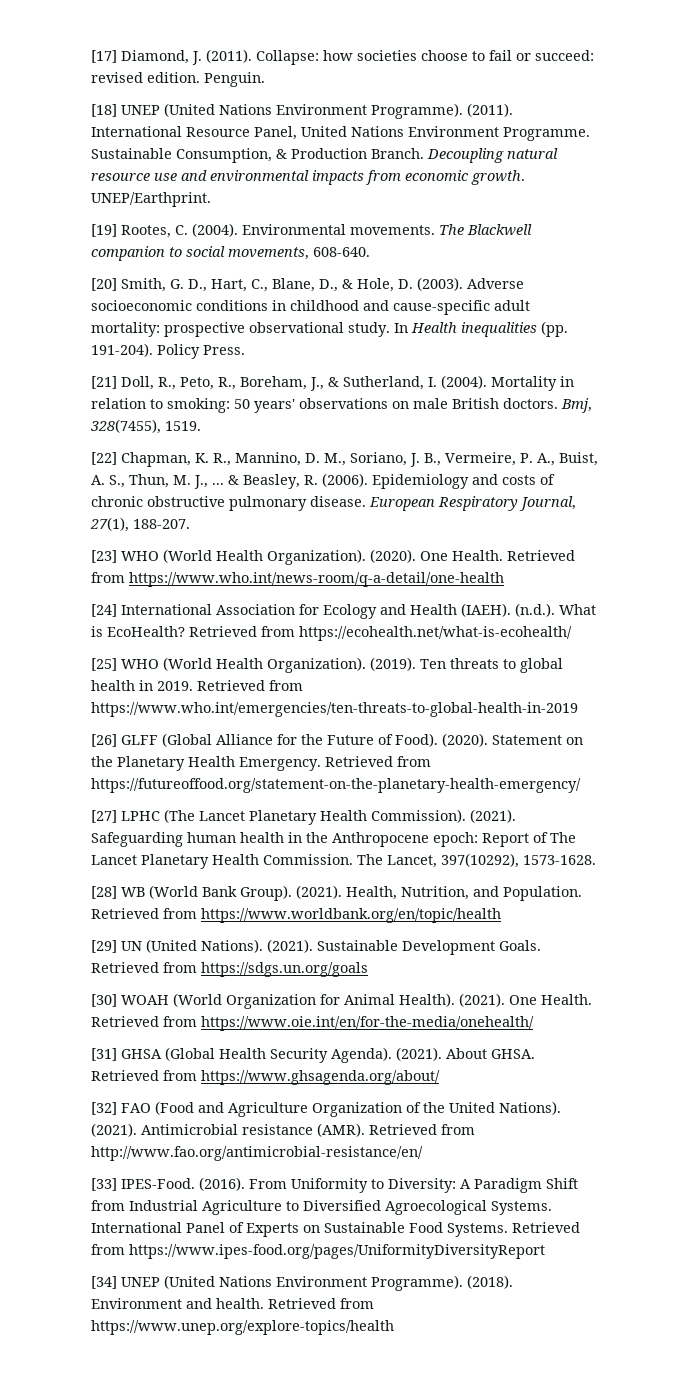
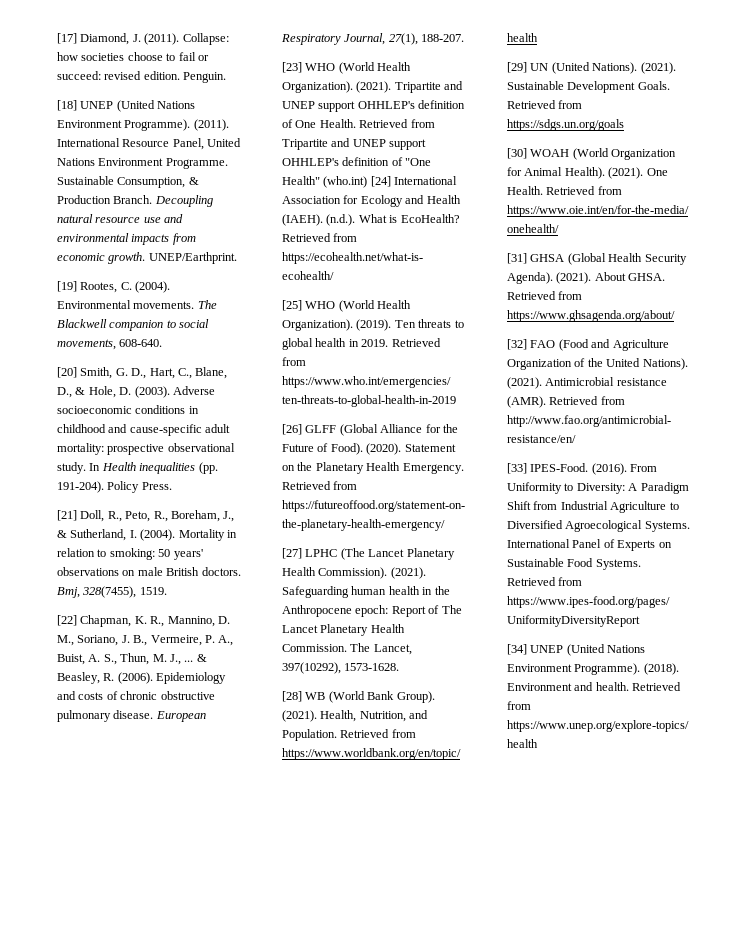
- (2020). One Health. Retrieved from https://www.who.int/news-room/q-a-detail/one-health
- [24] International Association for Ecology and Health (IAEH).
+ (2021). Tripartite and UNEP support OHHLEP's definition of One Health. Retrieved from Tripartite and UNEP support OHHLEP's definition of "One Health" (who.int) [24] International Association for Ecology and Health (IAEH).

